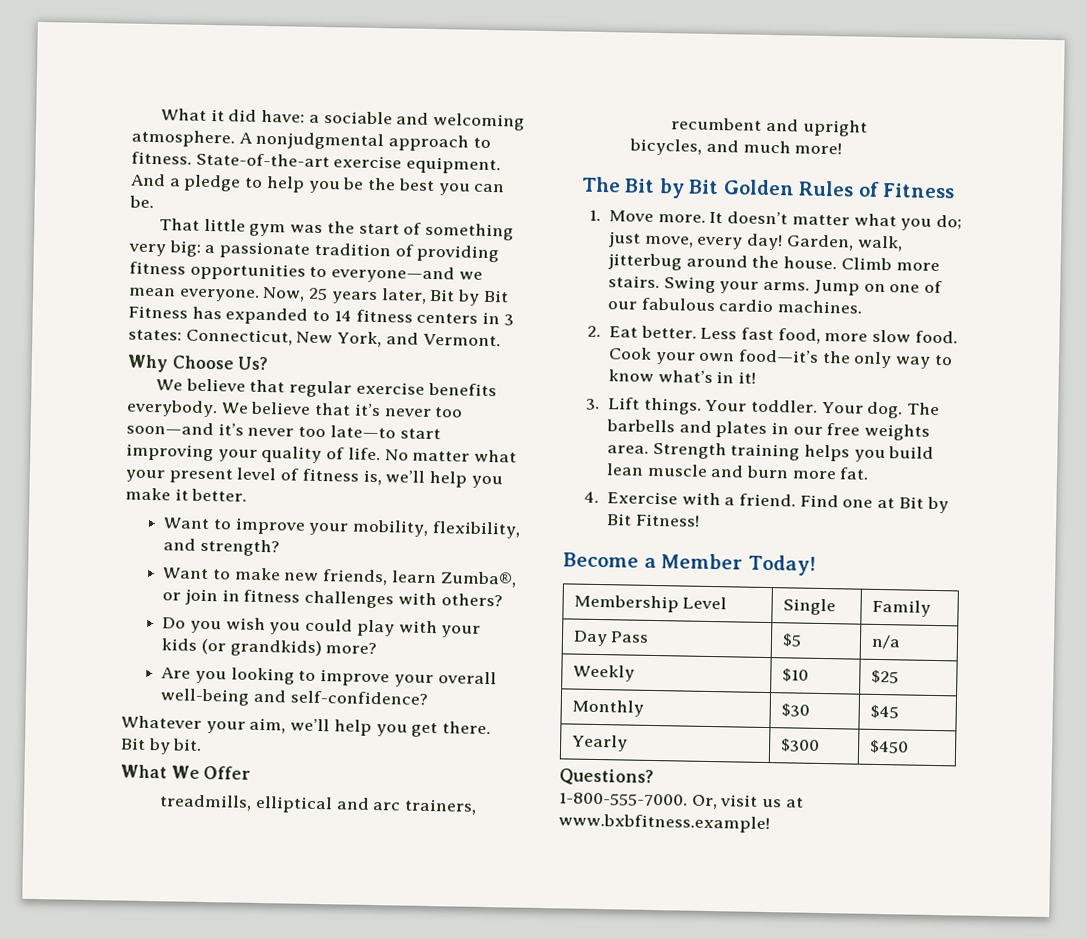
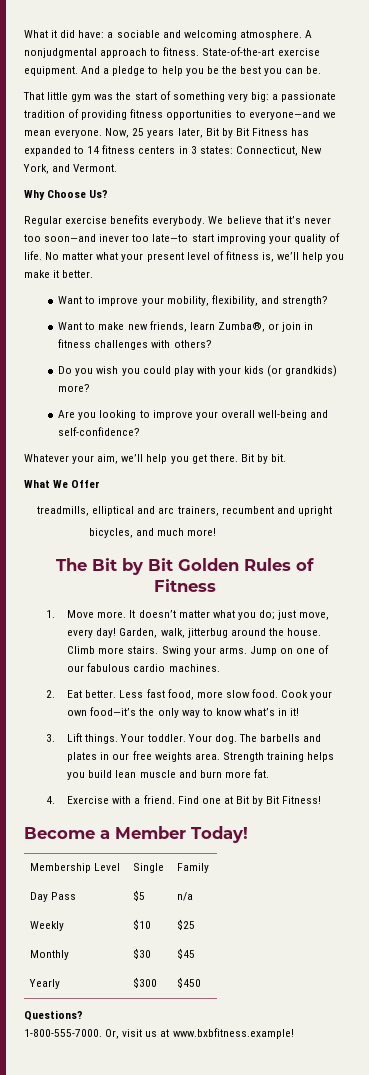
- We believe that regular exercise benefits everybody.
+ Regular exercise benefits everybody.
- We believe that it’s never too soon—and it’s never too late—to start improving your quality of life.
+ We believe that it’s never too soon—and inever too late—to start improving your quality of life.

